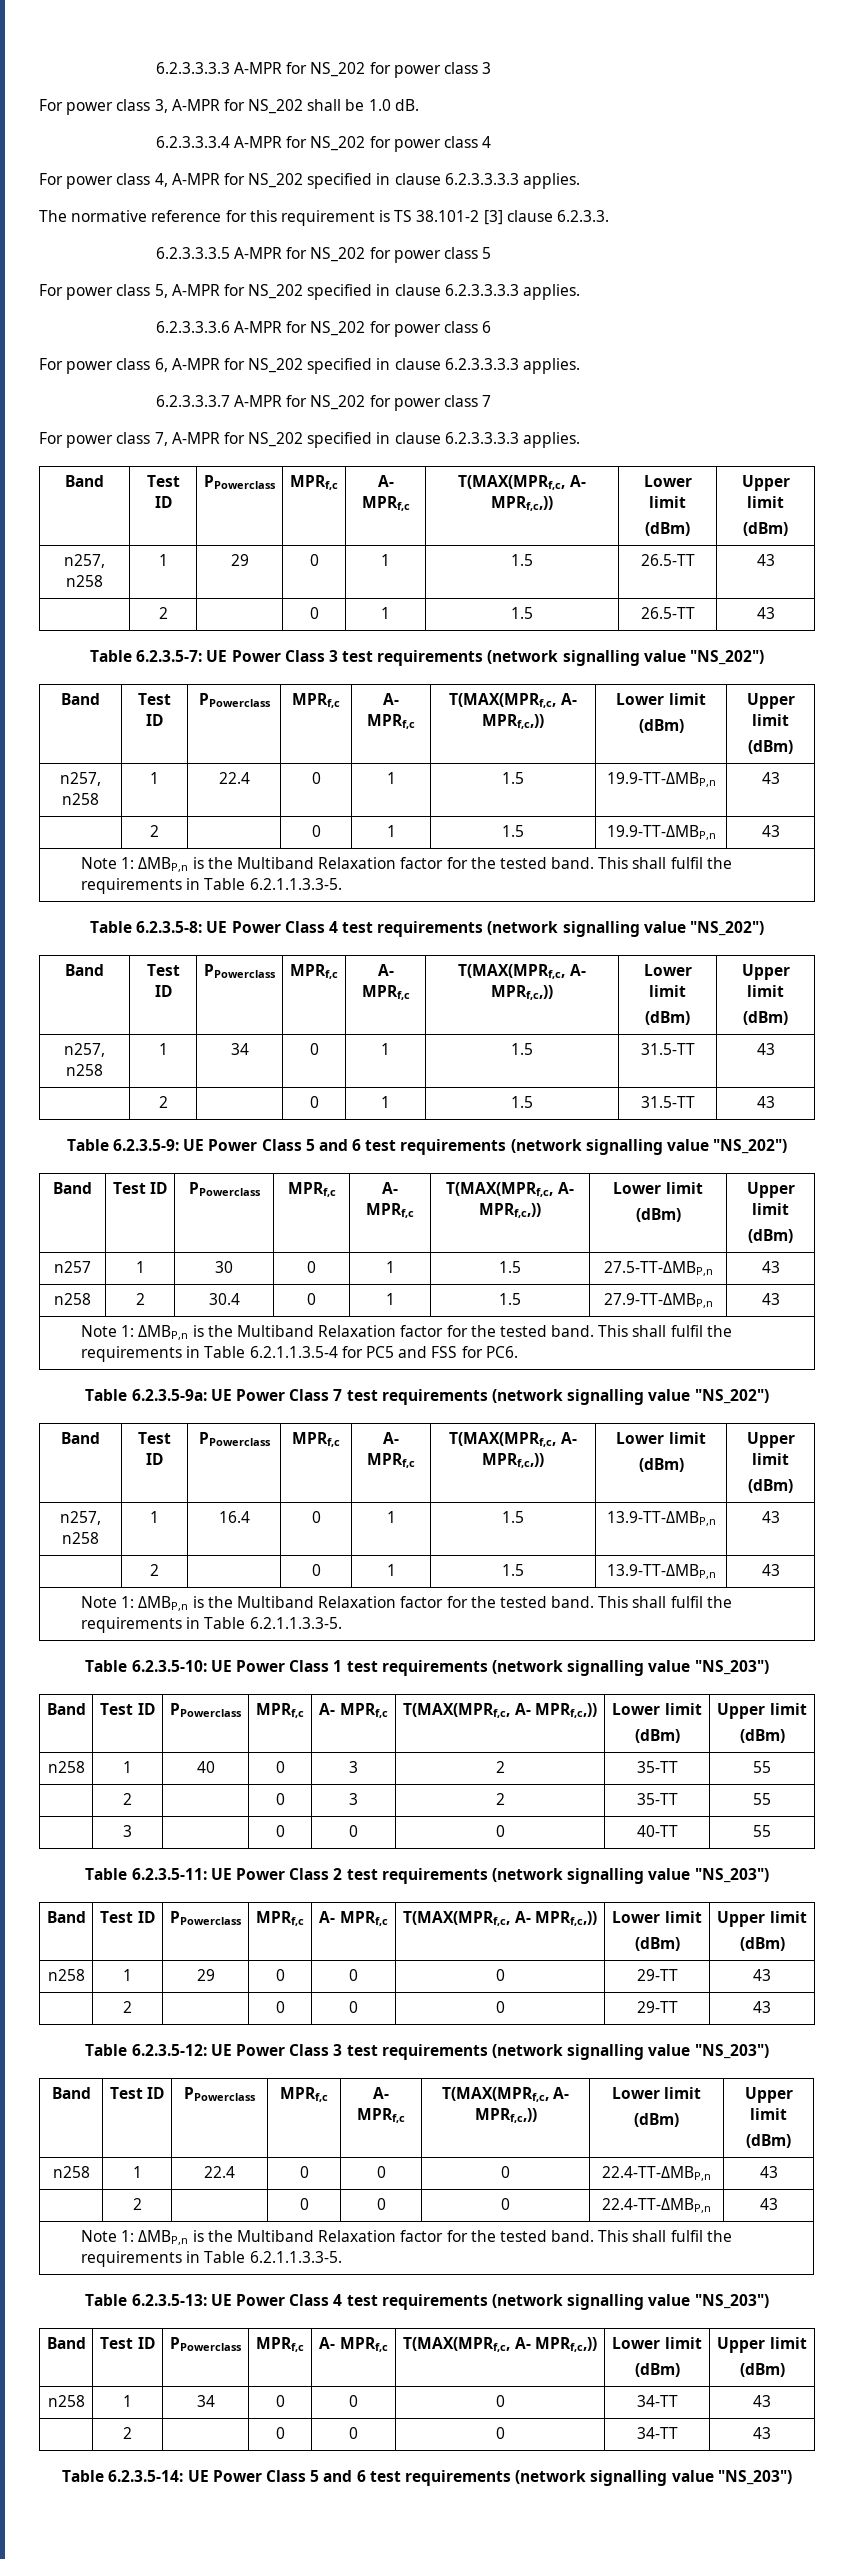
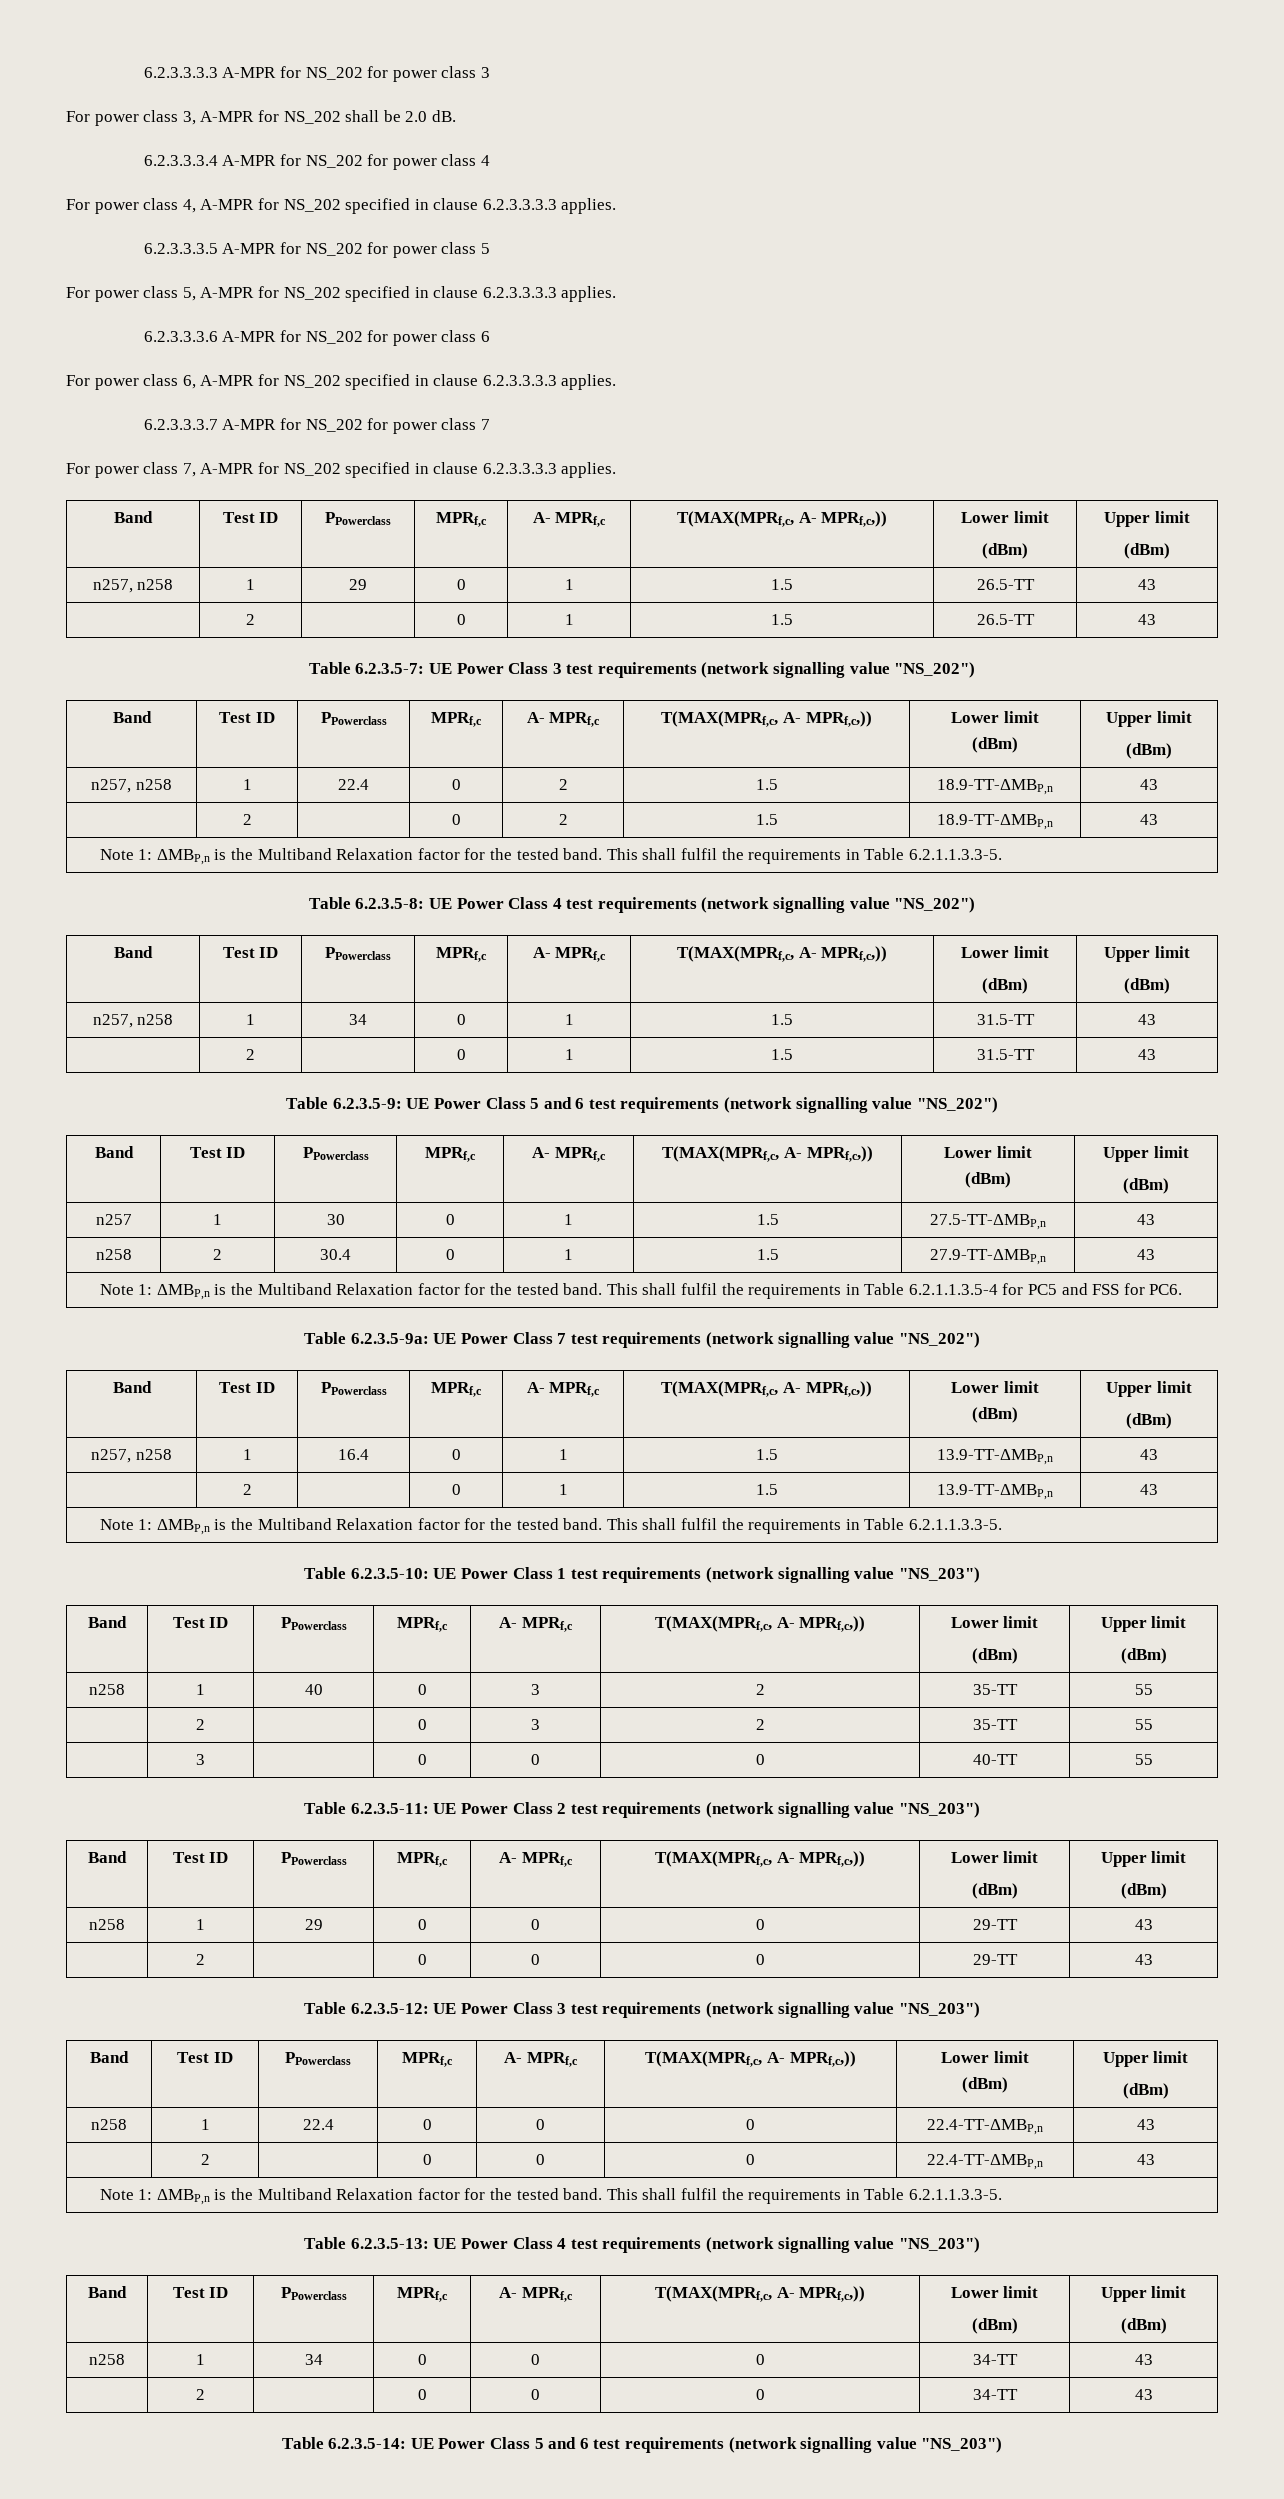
- For power class 3, A-MPR for NS_202 shall be 1.0 dB.
+ For power class 3, A-MPR for NS_202 shall be 2.0 dB.
- The normative reference for this requirement is TS 38.101-2 [3] clause 6.2.3.3.
- n257, n258 | 1 | 22.4 | 0 | 1 | 1.5 | 19.9-TT-ΔMBP,n | 43
- | 2 | | 0 | 1 | 1.5 | 19.9-TT-ΔMBP,n | 43
+ n257, n258 | 1 | 22.4 | 0 | 2 | 1.5 | 18.9-TT-ΔMBP,n | 43
+ | 2 | | 0 | 2 | 1.5 | 18.9-TT-ΔMBP,n | 43

